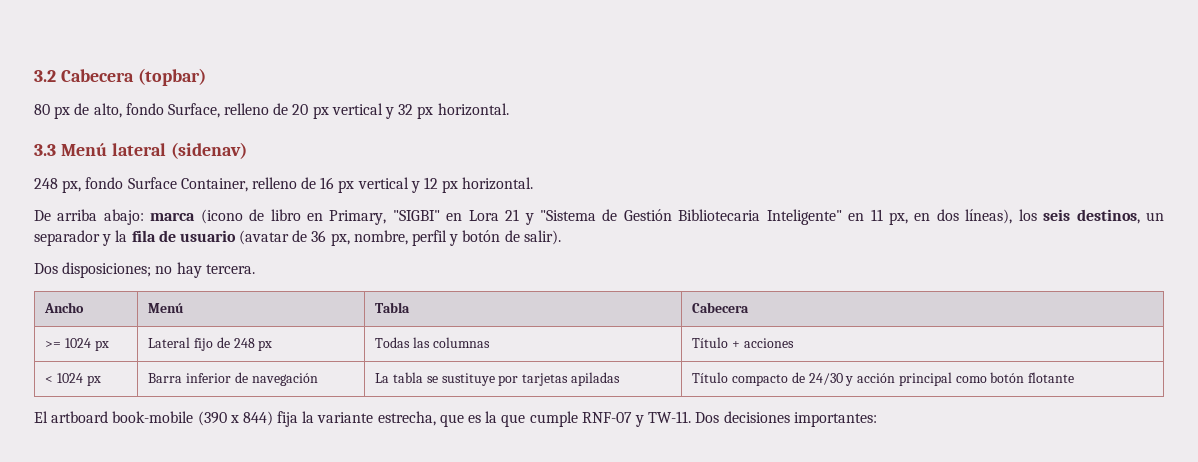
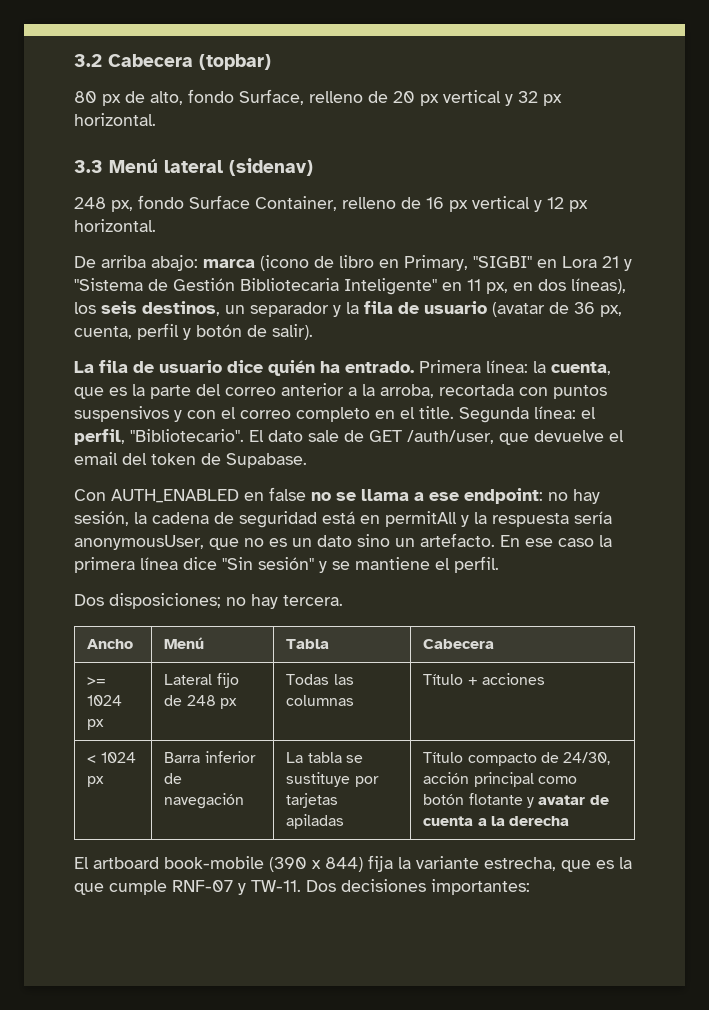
- De arriba abajo: marca (icono de libro en Primary, "SIGBI" en Lora 21 y "Sistema de Gestión Bibliotecaria Inteligente" en 11 px, en dos líneas), los seis destinos, un separador y la fila de usuario (avatar de 36 px, nombre, perfil y botón de salir).
+ De arriba abajo: marca (icono de libro en Primary, "SIGBI" en Lora 21 y "Sistema de Gestión Bibliotecaria Inteligente" en 11 px, en dos líneas), los seis destinos, un separador y la fila de usuario (avatar de 36 px, cuenta, perfil y botón de salir).
+ La fila de usuario dice quién ha entrado. Primera línea: la cuenta, que es la parte del correo anterior a la arroba, recortada con puntos suspensivos y con el correo completo en el title. Segunda línea: el perfil, "Bibliotecario". El dato sale de GET /auth/user, que devuelve el email del token de Supabase.
+ Con AUTH_ENABLED en false no se llama a ese endpoint: no hay sesión, la cadena de seguridad está en permitAll y la respuesta sería anonymousUser, que no es un dato sino un artefacto. En ese caso la primera línea dice "Sin sesión" y se mantiene el perfil.
- < 1024 px | Barra inferior de navegación | La tabla se sustituye por tarjetas apiladas | Título compacto de 24/30 y acción principal como botón flotante
+ < 1024 px | Barra inferior de navegación | La tabla se sustituye por tarjetas apiladas | Título compacto de 24/30, acción principal como botón flotante y avatar de cuenta a la derecha

